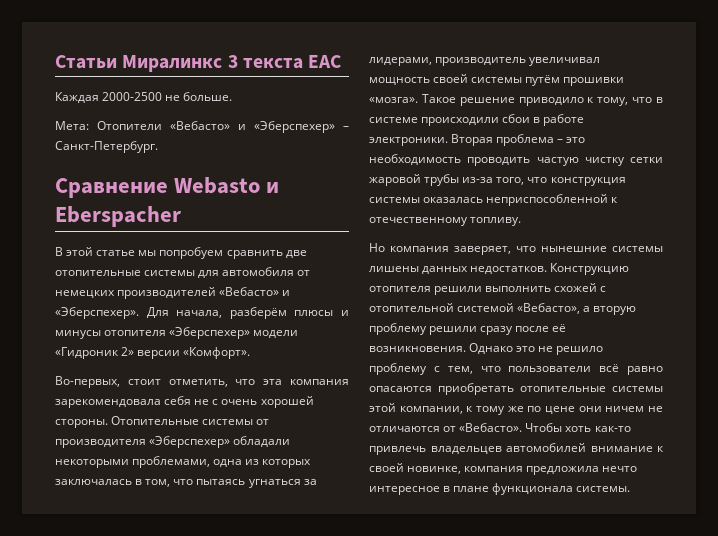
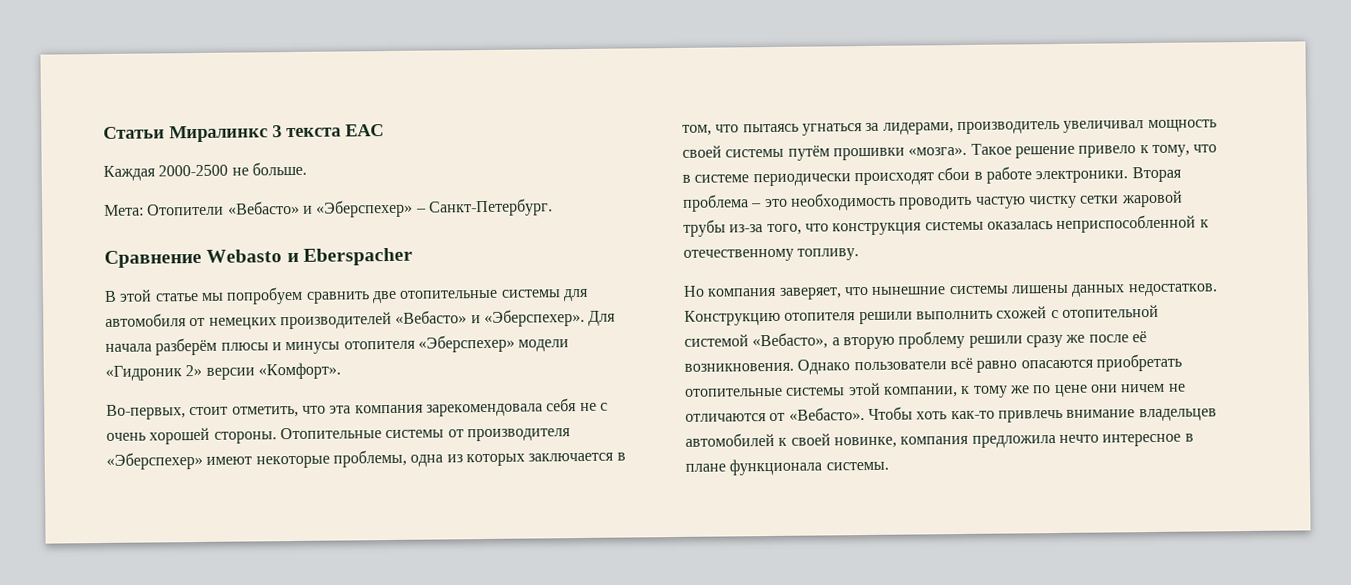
- Для начала, разберём плюсы и минусы отопителя «Эберспехер» модели «Гидроник 2» версии «Комфорт».
+ Для начала разберём плюсы и минусы отопителя «Эберспехер» модели «Гидроник 2» версии «Комфорт».
- Отопительные системы от производителя «Эберспехер» обладали некоторыми проблемами, одна из которых заключалась в том, что пытаясь угнаться за лидерами, производитель увеличивал мощность своей системы путём прошивки «мозга».
+ Отопительные системы от производителя «Эберспехер» имеют некоторые проблемы, одна из которых заключается в том, что пытаясь угнаться за лидерами, производитель увеличивал мощность своей системы путём прошивки «мозга».
- Такое решение приводило к тому, что в системе происходили сбои в работе электроники.
+ Такое решение привело к тому, что в системе периодически происходят сбои в работе электроники.
- Конструкцию отопителя решили выполнить схожей с отопительной системой «Вебасто», а вторую проблему решили сразу после её возникновения.
+ Конструкцию отопителя решили выполнить схожей с отопительной системой «Вебасто», а вторую проблему решили сразу же после её возникновения.
- Однако это не решило проблему с тем, что пользователи всё равно опасаются приобретать отопительные системы этой компании, к тому же по цене они ничем не отличаются от «Вебасто».
+ Однако пользователи всё равно опасаются приобретать отопительные системы этой компании, к тому же по цене они ничем не отличаются от «Вебасто».
- Чтобы хоть как-то привлечь владельцев автомобилей внимание к своей новинке, компания предложила нечто интересное в плане функционала системы.
+ Чтобы хоть как-то привлечь внимание владельцев автомобилей к своей новинке, компания предложила нечто интересное в плане функционала системы.

